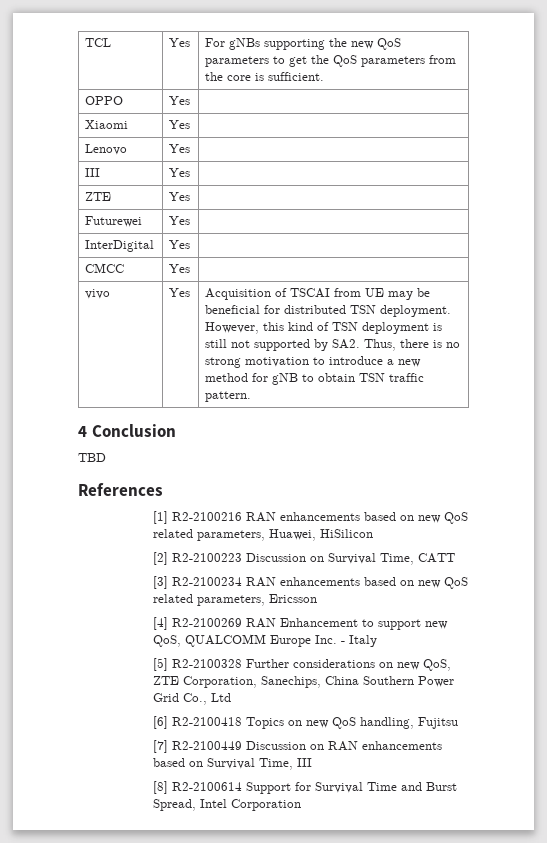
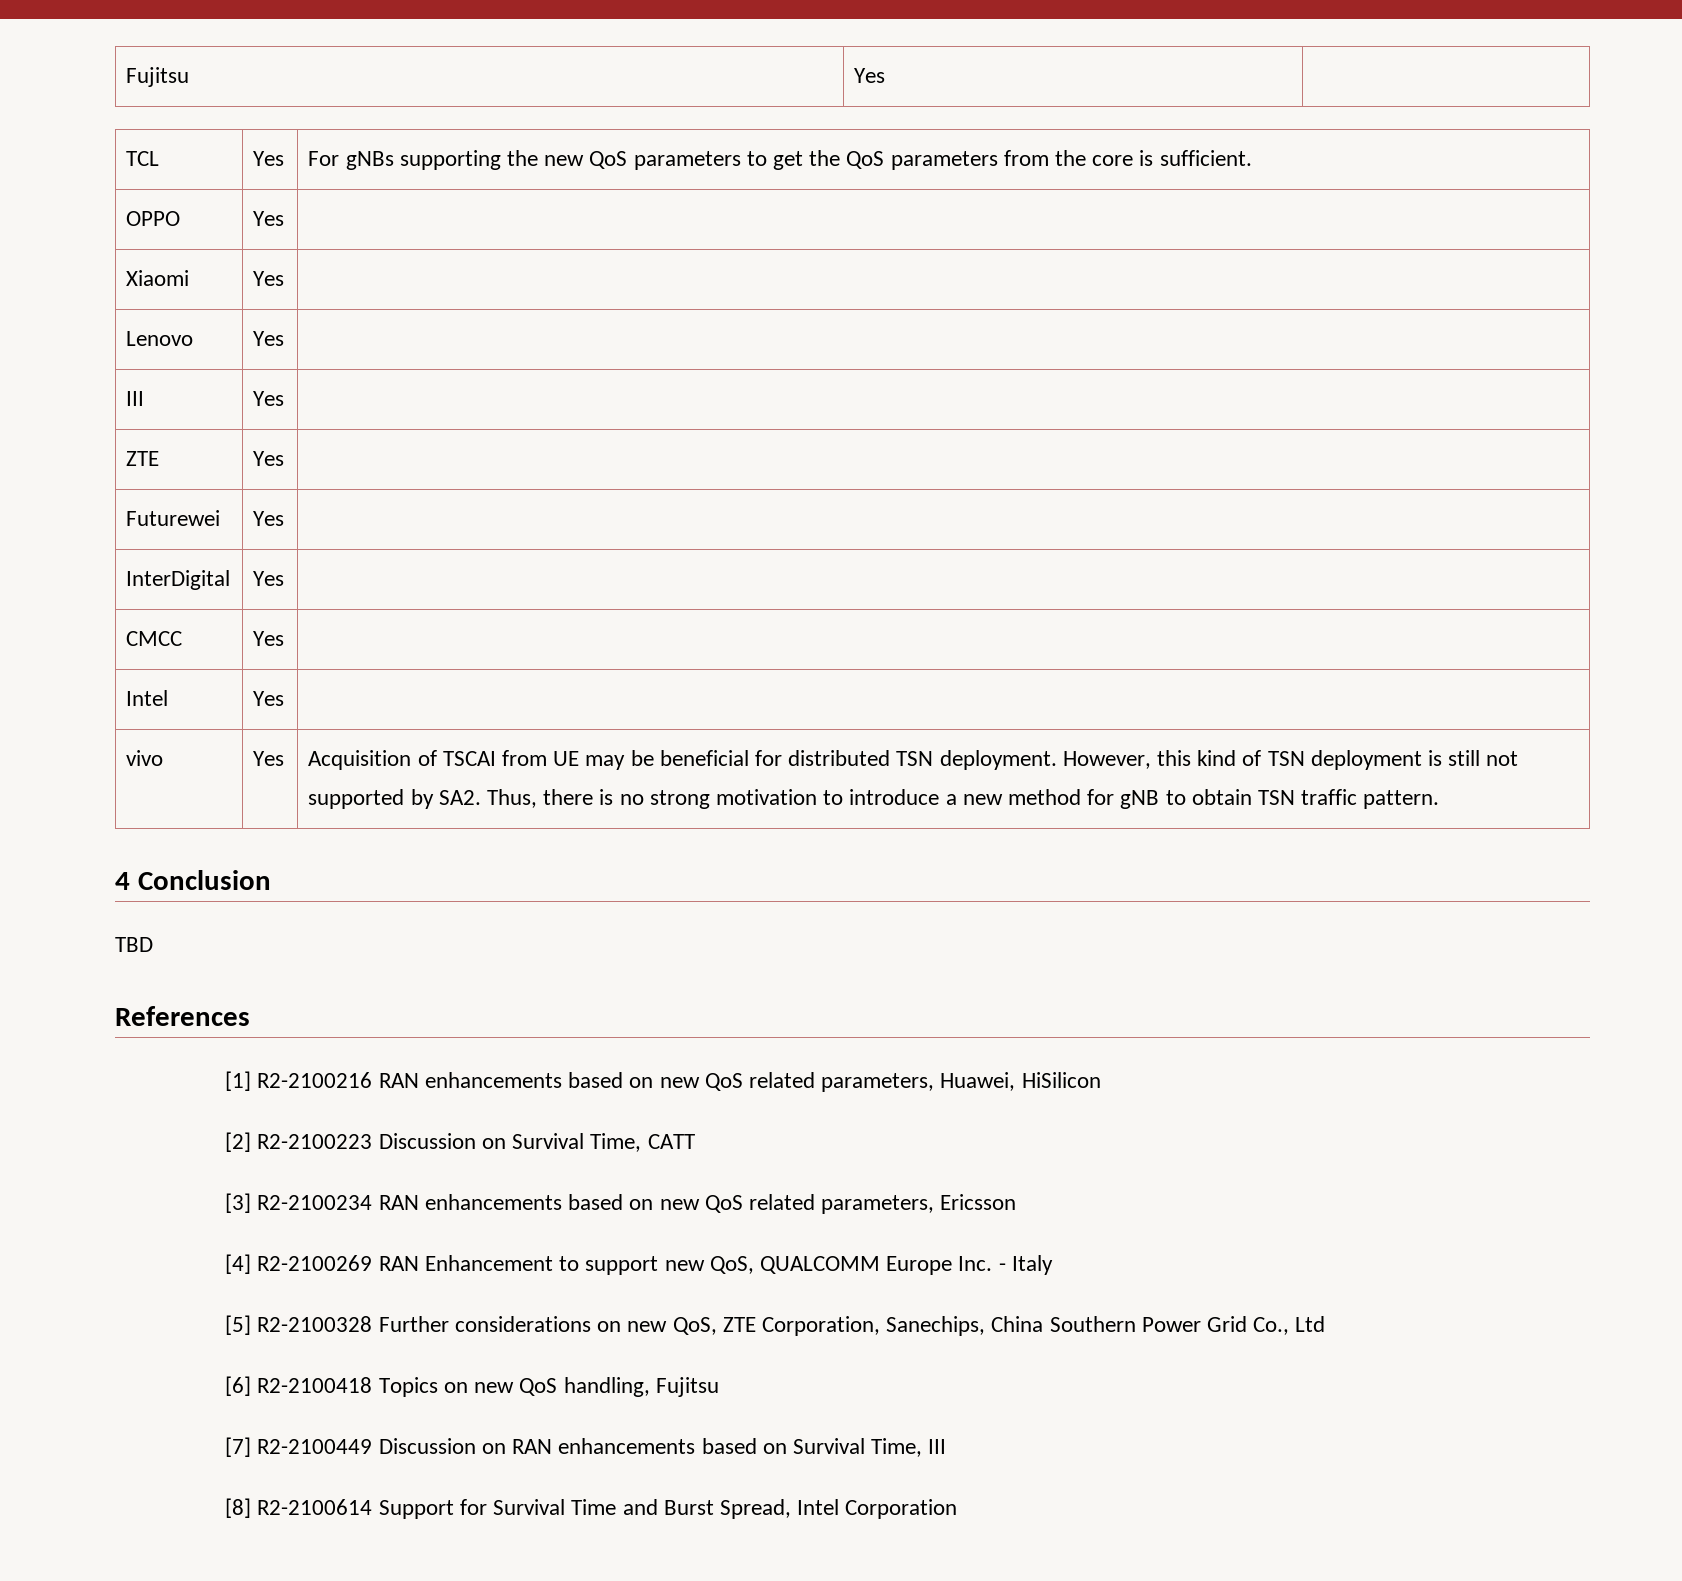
+ Fujitsu | Yes |
+ Intel | Yes |

